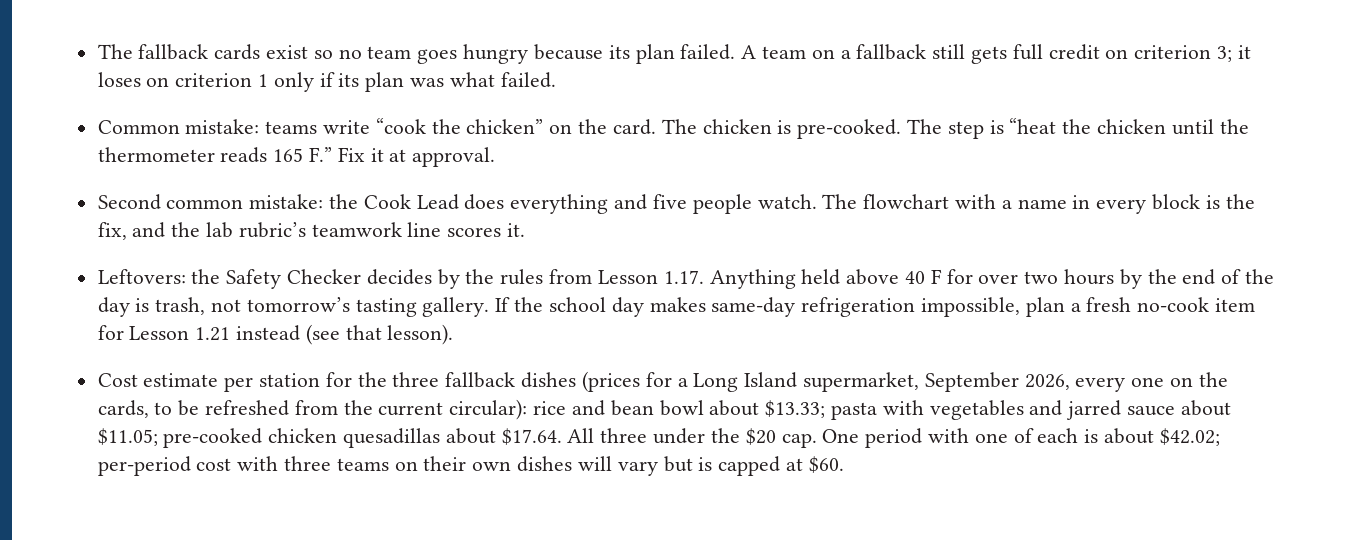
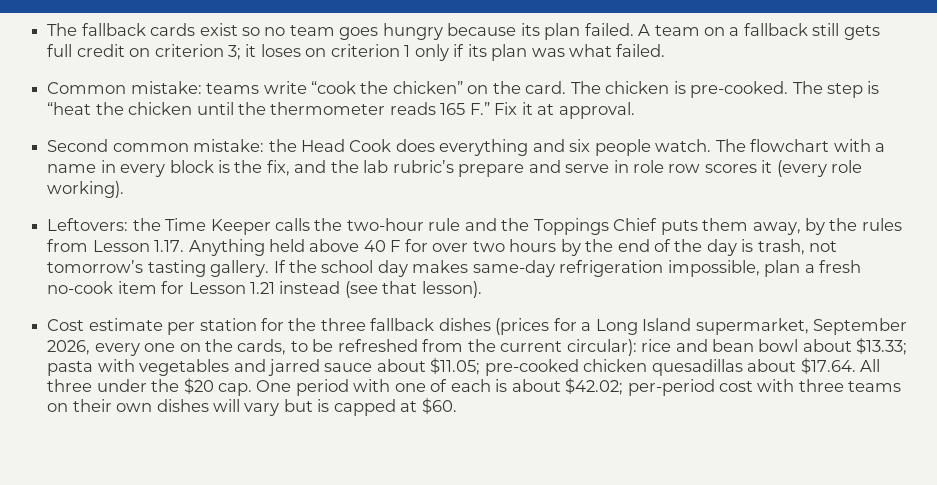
- Second common mistake: the Cook Lead does everything and five people watch.
+ Second common mistake: the Head Cook does everything and six people watch.
- The flowchart with a name in every block is the fix, and the lab rubric’s teamwork line scores it.
- Leftovers: the Safety Checker decides by the rules from Lesson 1.17. Anything held above 40 F for over two hours by the end of the day is trash, not tomorrow’s tasting gallery.
+ The flowchart with a name in every block is the fix, and the lab rubric’s prepare and serve in role row scores it (every role working).
+ Leftovers: the Time Keeper calls the two-hour rule and the Toppings Chief puts them away, by the rules from Lesson 1.17. Anything held above 40 F for over two hours by the end of the day is trash, not tomorrow’s tasting gallery.

